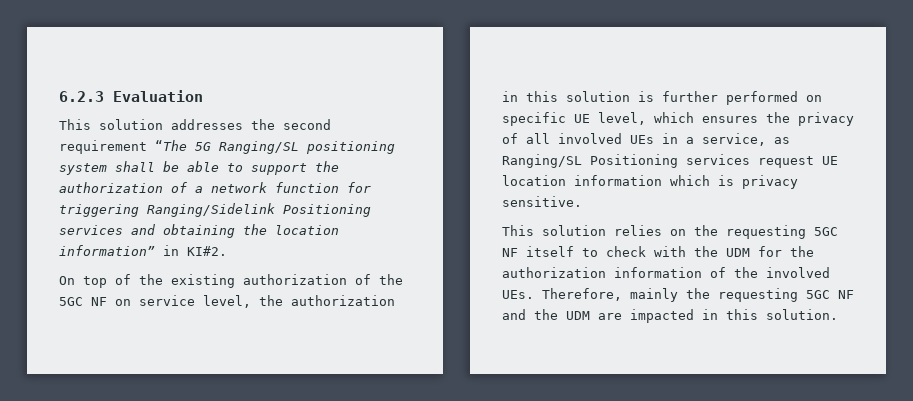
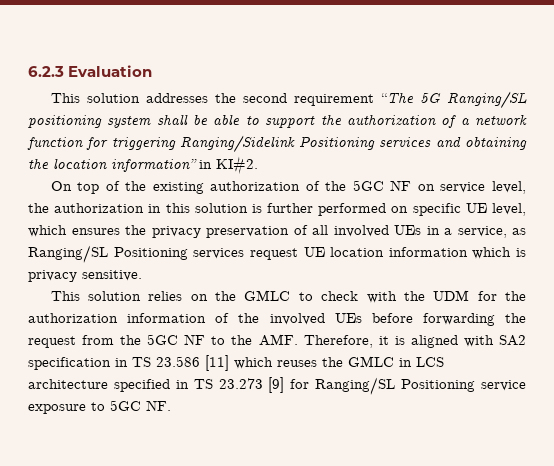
- On top of the existing authorization of the 5GC NF on service level, the authorization in this solution is further performed on specific UE level, which ensures the privacy of all involved UEs in a service, as Ranging/SL Positioning services request UE location information which is privacy sensitive.
+ On top of the existing authorization of the 5GC NF on service level, the authorization in this solution is further performed on specific UE level, which ensures the privacy preservation of all involved UEs in a service, as Ranging/SL Positioning services request UE location information which is privacy sensitive.
- This solution relies on the requesting 5GC NF itself to check with the UDM for the authorization information of the involved UEs. Therefore, mainly the requesting 5GC NF and the UDM are impacted in this solution.
+ This solution relies on the GMLC to check with the UDM for the authorization information of the involved UEs before forwarding the request from the 5GC NF to the AMF. Therefore, it is aligned with SA2 specification in TS 23.586 [11] which reuses the GMLC in LCS architecture specified in TS 23.273 [9] for Ranging/SL Positioning service exposure to 5GC NF.

